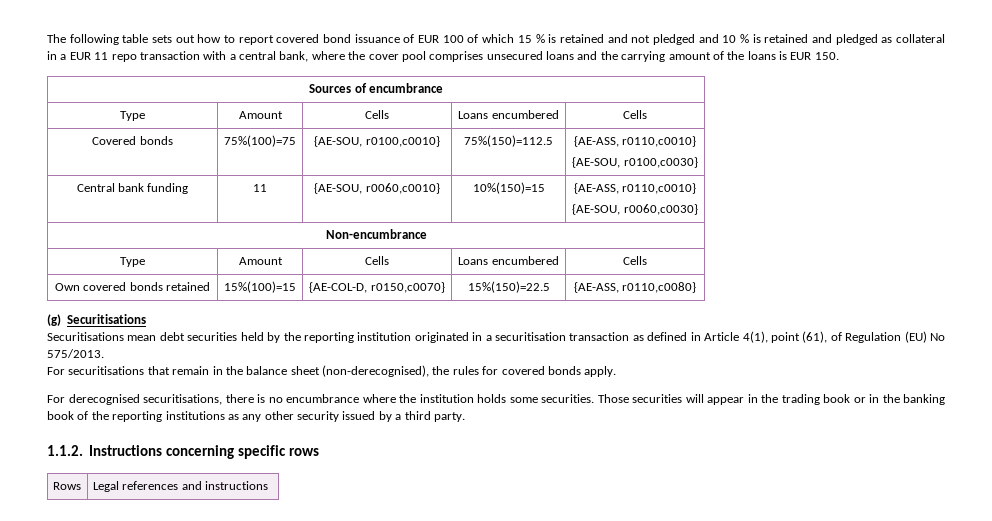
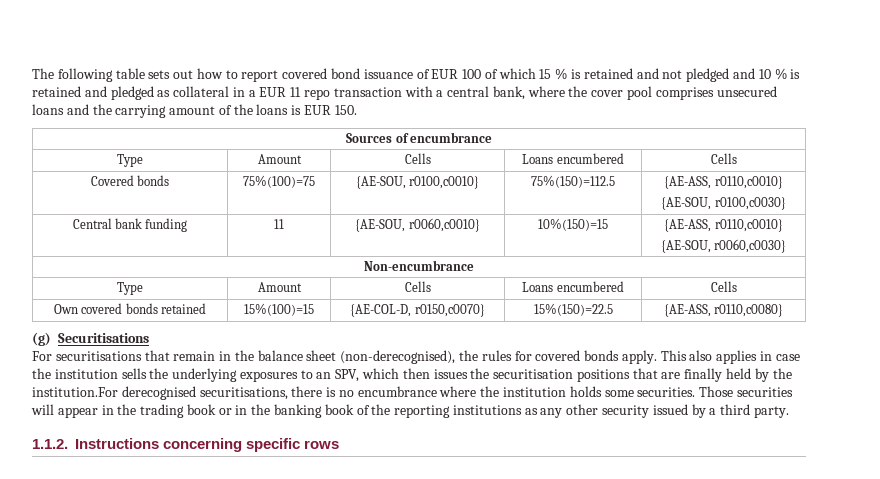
- Securitisations mean debt securities held by the reporting institution originated in a securitisation transaction as defined in Article 4(1), point (61), of Regulation (EU) No 575/2013.
- For securitisations that remain in the balance sheet (non-derecognised), the rules for covered bonds apply.
- For derecognised securitisations, there is no encumbrance where the institution holds some securities.
+ For securitisations that remain in the balance sheet (non-derecognised), the rules for covered bonds apply. This also applies in case the institution sells the underlying exposures to an SPV, which then issues the securitisation positions that are finally held by the institution.For derecognised securitisations, there is no encumbrance where the institution holds some securities.
- Rows | Legal references and instructions

